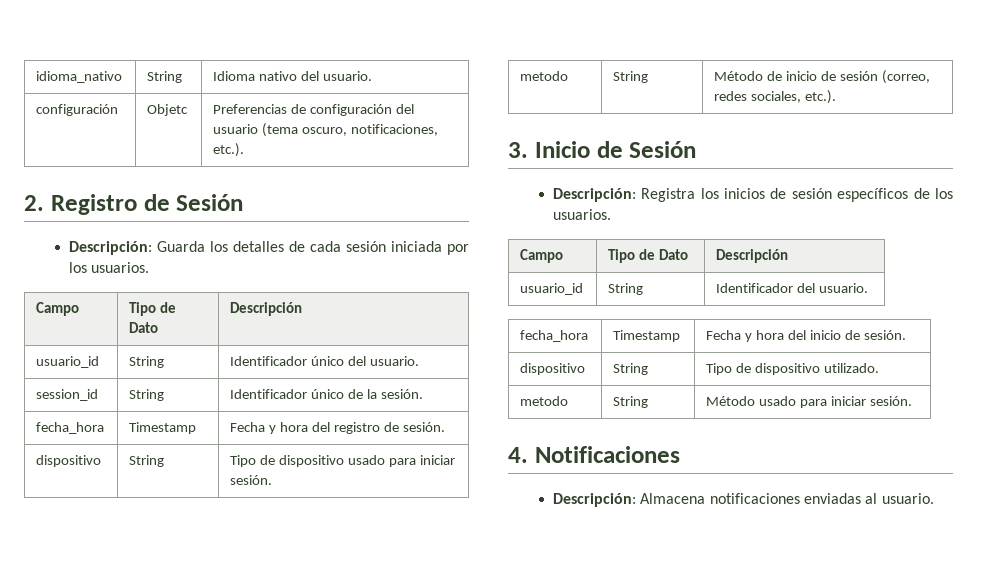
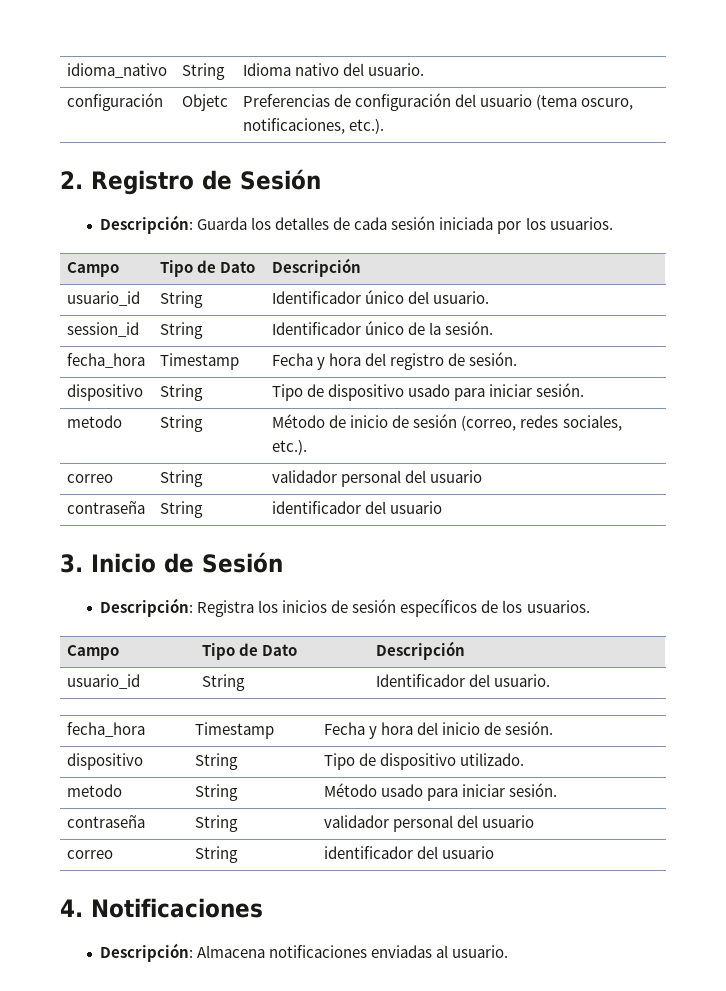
+ correo | String | validador personal del usuario
+ contraseña | String | identificador del usuario
+ contraseña | String | validador personal del usuario
+ correo | String | identificador del usuario

